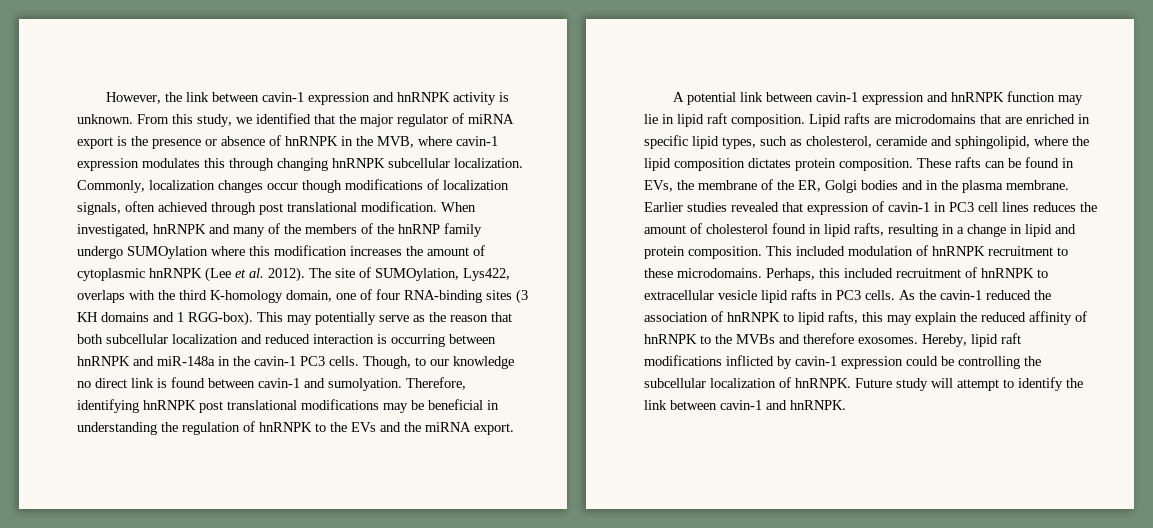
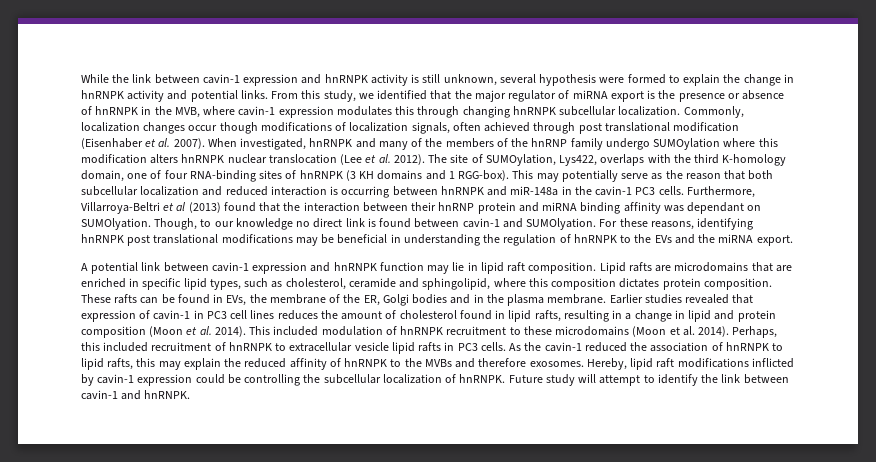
- However, the link between cavin-1 expression and hnRNPK activity is unknown.
+ While the link between cavin-1 expression and hnRNPK activity is still unknown, several hypothesis were formed to explain the change in hnRNPK activity and potential links.
- Commonly, localization changes occur though modifications of localization signals, often achieved through post translational modification.
+ Commonly, localization changes occur though modifications of localization signals, often achieved through post translational modification (Eisenhaber et al. 2007).
- When investigated, hnRNPK and many of the members of the hnRNP family undergo SUMOylation where this modification increases the amount of cytoplasmic hnRNPK (Lee et al. 2012).
+ When investigated, hnRNPK and many of the members of the hnRNP family undergo SUMOylation where this modification alters hnRNPK nuclear translocation (Lee et al. 2012).
- The site of SUMOylation, Lys422, overlaps with the third K-homology domain, one of four RNA-binding sites (3 KH domains and 1 RGG-box).
+ The site of SUMOylation, Lys422, overlaps with the third K-homology domain, one of four RNA-binding sites of hnRNPK (3 KH domains and 1 RGG-box).
+ Furthermore, Villarroya-Beltri et al (2013) found that the interaction between their hnRNP protein and miRNA binding affinity was dependant on SUMOlyation.
- Though, to our knowledge no direct link is found between cavin-1 and sumolyation. Therefore, identifying hnRNPK post translational modifications may be beneficial in understanding the regulation of hnRNPK to the EVs and the miRNA export.
+ Though, to our knowledge no direct link is found between cavin-1 and SUMOlyation. For these reasons, identifying hnRNPK post translational modifications may be beneficial in understanding the regulation of hnRNPK to the EVs and the miRNA export.
- Lipid rafts are microdomains that are enriched in specific lipid types, such as cholesterol, ceramide and sphingolipid, where the lipid composition dictates protein composition.
+ Lipid rafts are microdomains that are enriched in specific lipid types, such as cholesterol, ceramide and sphingolipid, where this composition dictates protein composition.
- Earlier studies revealed that expression of cavin-1 in PC3 cell lines reduces the amount of cholesterol found in lipid rafts, resulting in a change in lipid and protein composition.
+ Earlier studies revealed that expression of cavin-1 in PC3 cell lines reduces the amount of cholesterol found in lipid rafts, resulting in a change in lipid and protein composition (Moon et al. 2014).
- This included modulation of hnRNPK recruitment to these microdomains.
+ This included modulation of hnRNPK recruitment to these microdomains (Moon et al. 2014).

